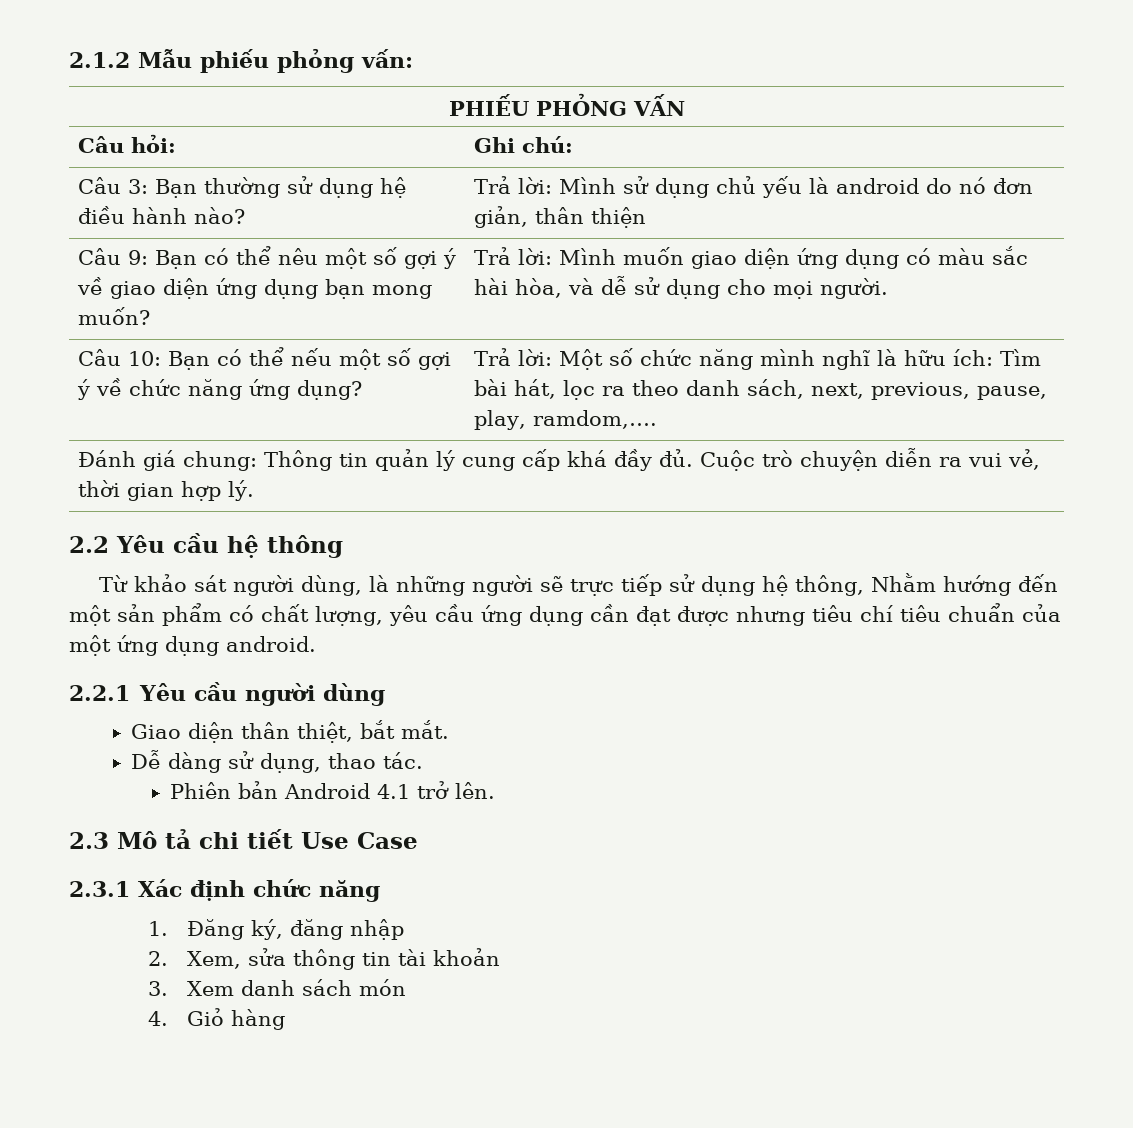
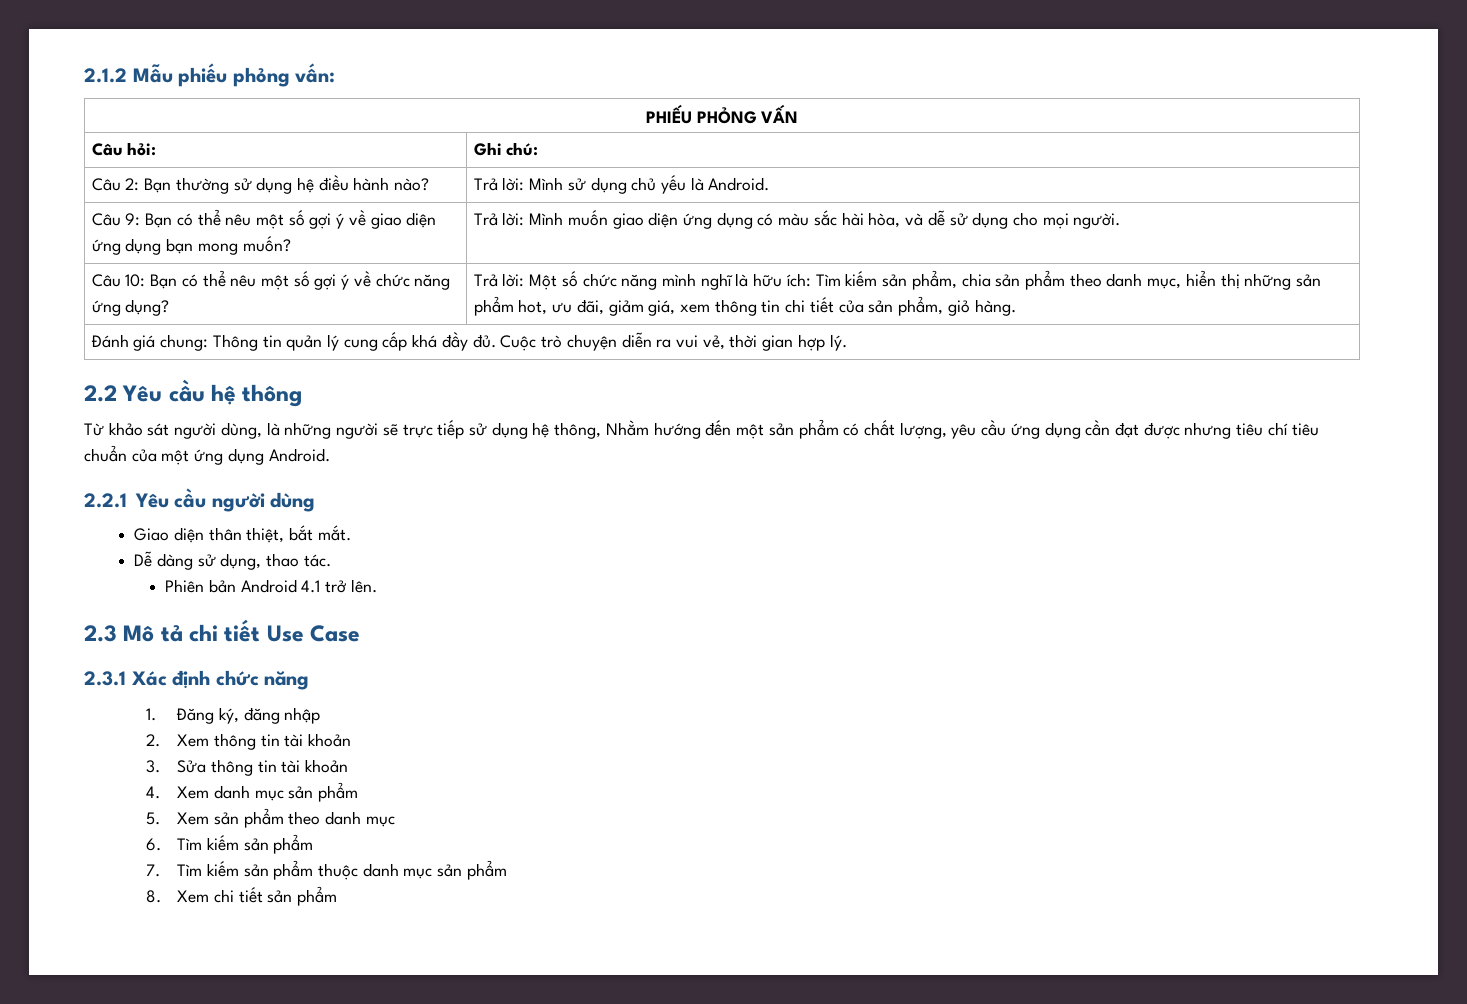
- Câu 3: Bạn thường sử dụng hệ điều hành nào? | Trả lời: Mình sử dụng chủ yếu là android do nó đơn giản, thân thiện
+ Câu 2: Bạn thường sử dụng hệ điều hành nào? | Trả lời: Mình sử dụng chủ yếu là Android.
- Câu 10: Bạn có thể nếu một số gợi ý về chức năng ứng dụng?
+ Câu 10: Bạn có thể nêu một số gợi ý về chức năng ứng dụng?
- Trả lời: Một số chức năng mình nghĩ là hữu ích: Tìm bài hát, lọc ra theo danh sách, next, previous, pause, play, ramdom,….
+ Trả lời: Một số chức năng mình nghĩ là hữu ích: Tìm kiếm sản phẩm, chia sản phẩm theo danh mục, hiển thị những sản phẩm hot, ưu đãi, giảm giá, xem thông tin chi tiết của sản phẩm, giỏ hàng.
- Từ khảo sát người dùng, là những người sẽ trực tiếp sử dụng hệ thông, Nhằm hướng đến một sản phẩm có chất lượng, yêu cầu ứng dụng cần đạt được nhưng tiêu chí tiêu chuẩn của một ứng dụng android.
+ Từ khảo sát người dùng, là những người sẽ trực tiếp sử dụng hệ thông, Nhằm hướng đến một sản phẩm có chất lượng, yêu cầu ứng dụng cần đạt được nhưng tiêu chí tiêu chuẩn của một ứng dụng Android.
- 2. Xem, sửa thông tin tài khoản
- 3. Xem danh sách món
- 4. Giỏ hàng
+ 2. Xem thông tin tài khoản
+ 3. Sửa thông tin tài khoản
+ 4. Xem danh mục sản phẩm
+ 5. Xem sản phẩm theo danh mục
+ 6. Tìm kiếm sản phẩm
+ 7. Tìm kiếm sản phẩm thuộc danh mục sản phẩm
+ 8. Xem chi tiết sản phẩm

